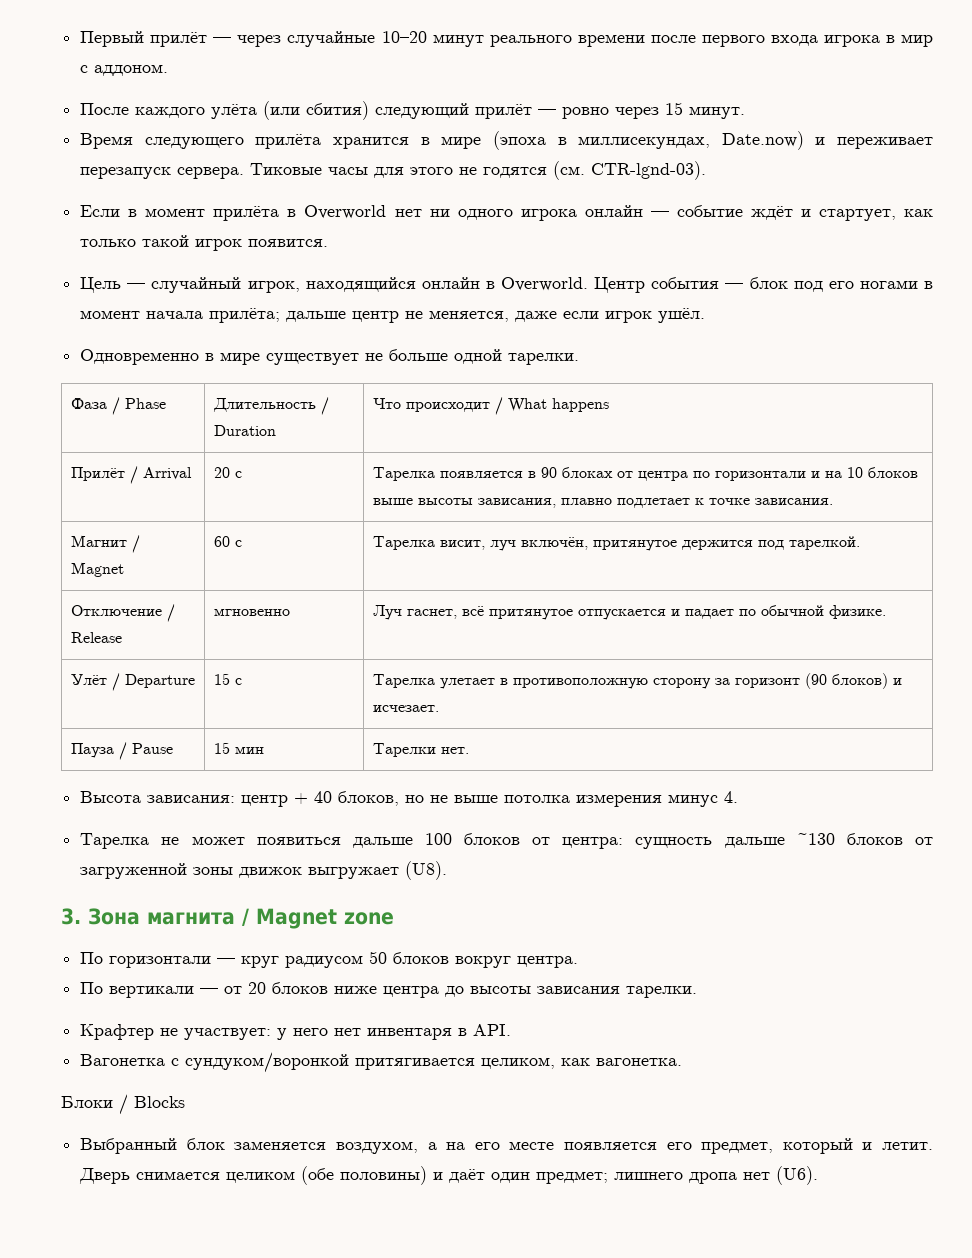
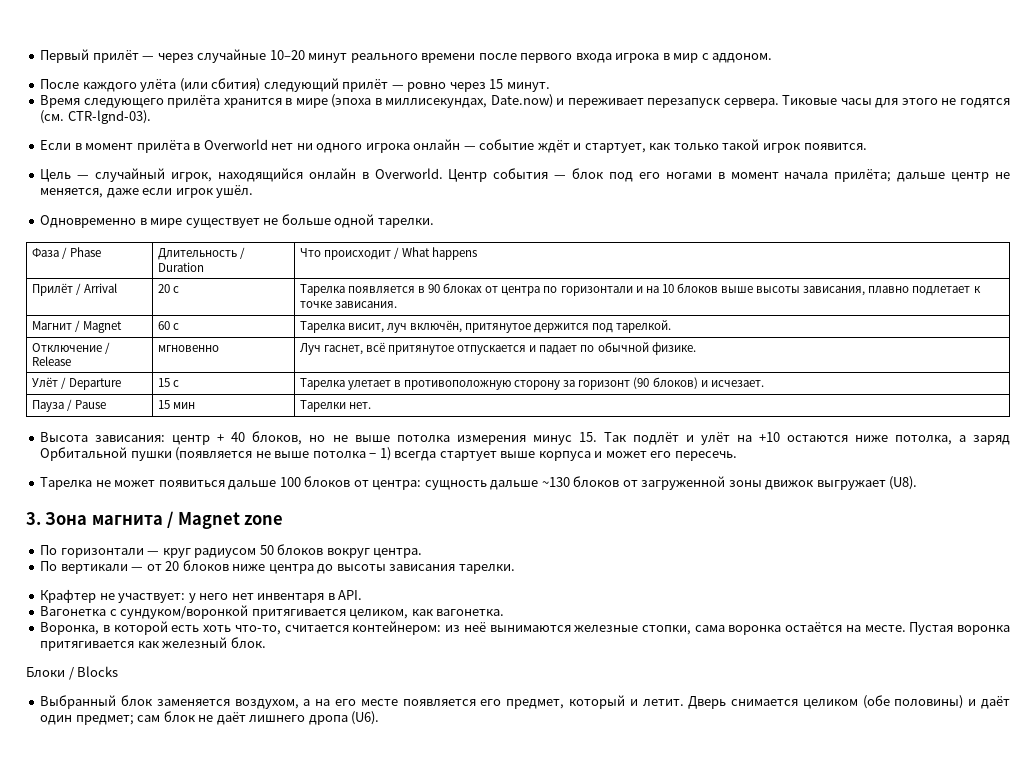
- Высота зависания: центр + 40 блоков, но не выше потолка измерения минус 4.
+ Высота зависания: центр + 40 блоков, но не выше потолка измерения минус 15. Так подлёт и улёт на +10 остаются ниже потолка, а заряд Орбитальной пушки (появляется не выше потолка − 1) всегда стартует выше корпуса и может его пересечь.
+ Воронка, в которой есть хоть что-то, считается контейнером: из неё вынимаются железные стопки, сама воронка остаётся на месте. Пустая воронка притягивается как железный блок.
- Дверь снимается целиком (обе половины) и даёт один предмет; лишнего дропа нет (U6).
+ Дверь снимается целиком (обе половины) и даёт один предмет; сам блок не даёт лишнего дропа (U6).

